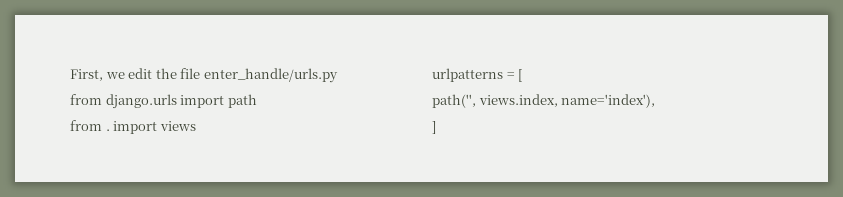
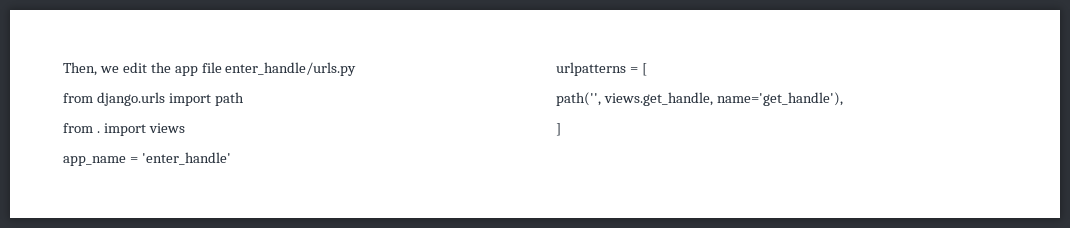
- First, we edit the file enter_handle/urls.py
+ Then, we edit the app file enter_handle/urls.py
+ app_name = 'enter_handle'
- path('', views.index, name='index'),
+ path('', views.get_handle, name='get_handle'),

